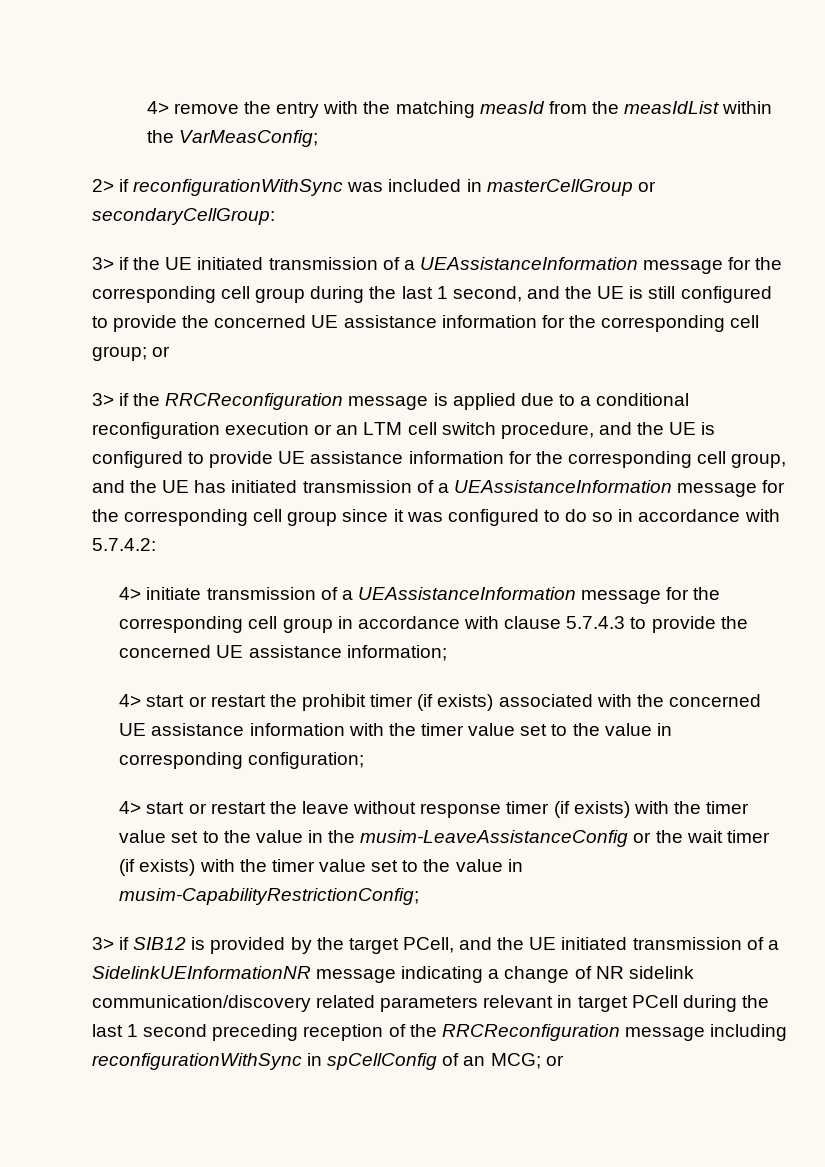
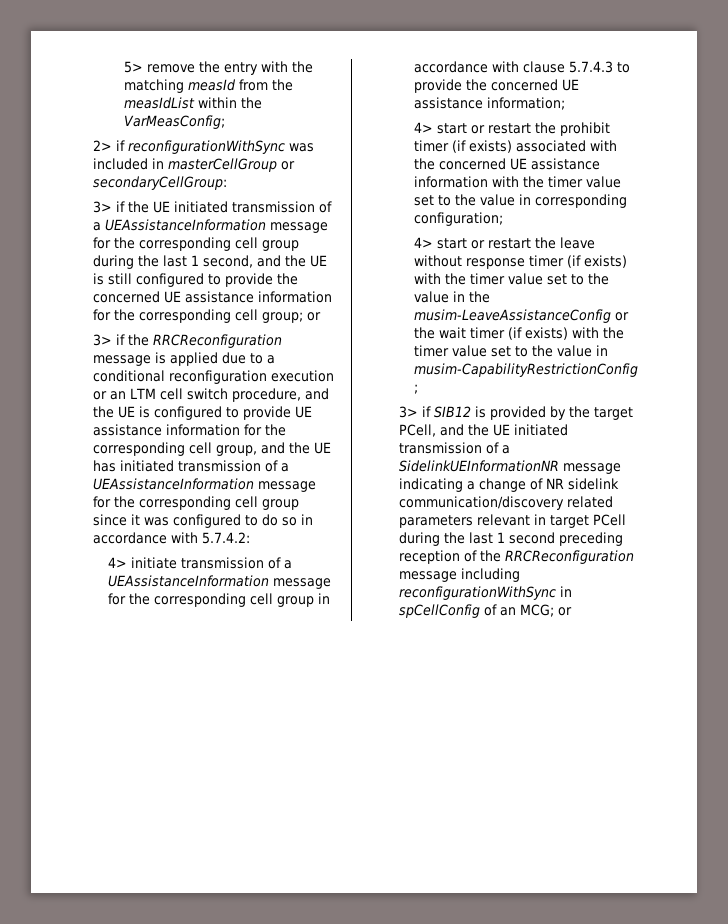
- 4> remove the entry with the matching measId from the measIdList within the VarMeasConfig;
+ 5> remove the entry with the matching measId from the measIdList within the VarMeasConfig;

